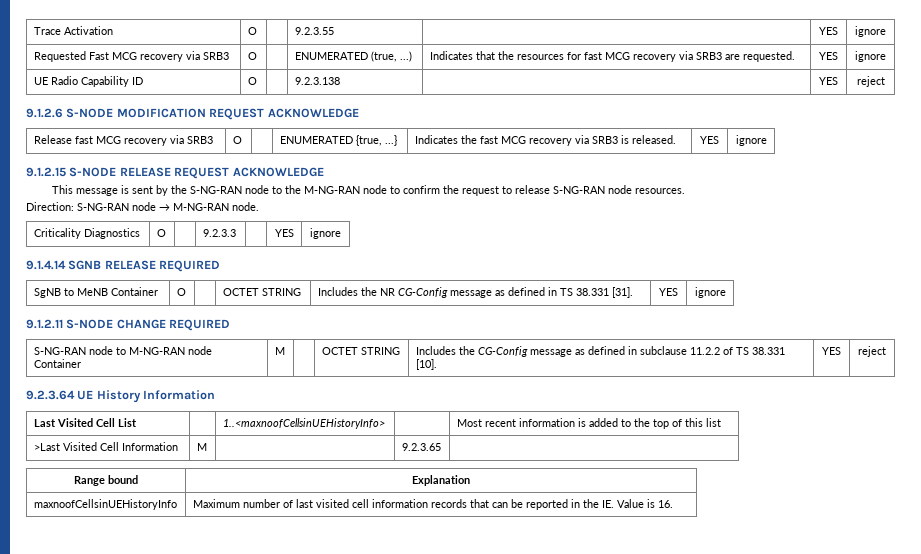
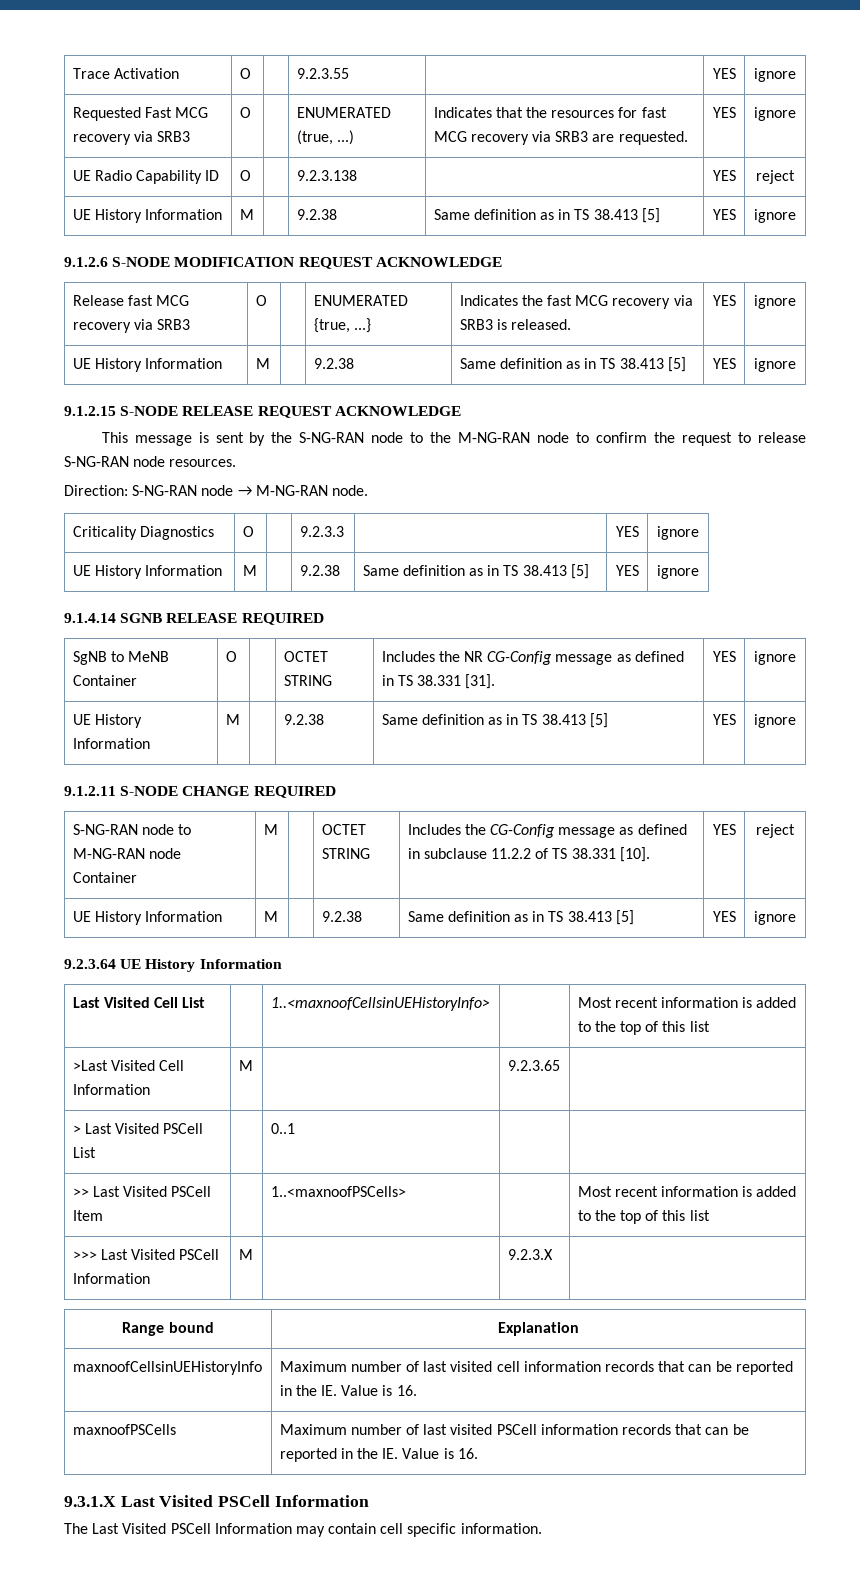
  UE Radio Capability ID | O | | 9.2.3.138 | | YES | reject
+ UE History Information | M | | 9.2.38 | Same definition as in TS 38.413 [5] | YES | ignore
  Release fast MCG recovery via SRB3 | O | | ENUMERATED {true, ...} | Indicates the fast MCG recovery via SRB3 is released. | YES | ignore
+ UE History Information | M | | 9.2.38 | Same definition as in TS 38.413 [5] | YES | ignore
  Criticality Diagnostics | O | | 9.2.3.3 | | YES | ignore
+ UE History Information | M | | 9.2.38 | Same definition as in TS 38.413 [5] | YES | ignore
  SgNB to MeNB Container | O | | OCTET STRING | Includes the NR CG-Config message as defined in TS 38.331 [31]. | YES | ignore
+ UE History Information | M | | 9.2.38 | Same definition as in TS 38.413 [5] | YES | ignore
  S-NG-RAN node to M-NG-RAN node Container | M | | OCTET STRING | Includes the CG-Config message as defined in subclause 11.2.2 of TS 38.331 [10]. | YES | reject
+ UE History Information | M | | 9.2.38 | Same definition as in TS 38.413 [5] | YES | ignore
+ > Last Visited PSCell List | | 0..1 | |
+ >> Last Visited PSCell Item | | 1..<maxnoofPSCells> | | Most recent information is added to the top of this list
+ >>> Last Visited PSCell Information | M | | 9.2.3.X |
+ maxnoofPSCells | Maximum number of last visited PSCell information records that can be reported in the IE. Value is 16.
+ 9.3.1.X Last Visited PSCell Information
+ The Last Visited PSCell Information may contain cell specific information.

